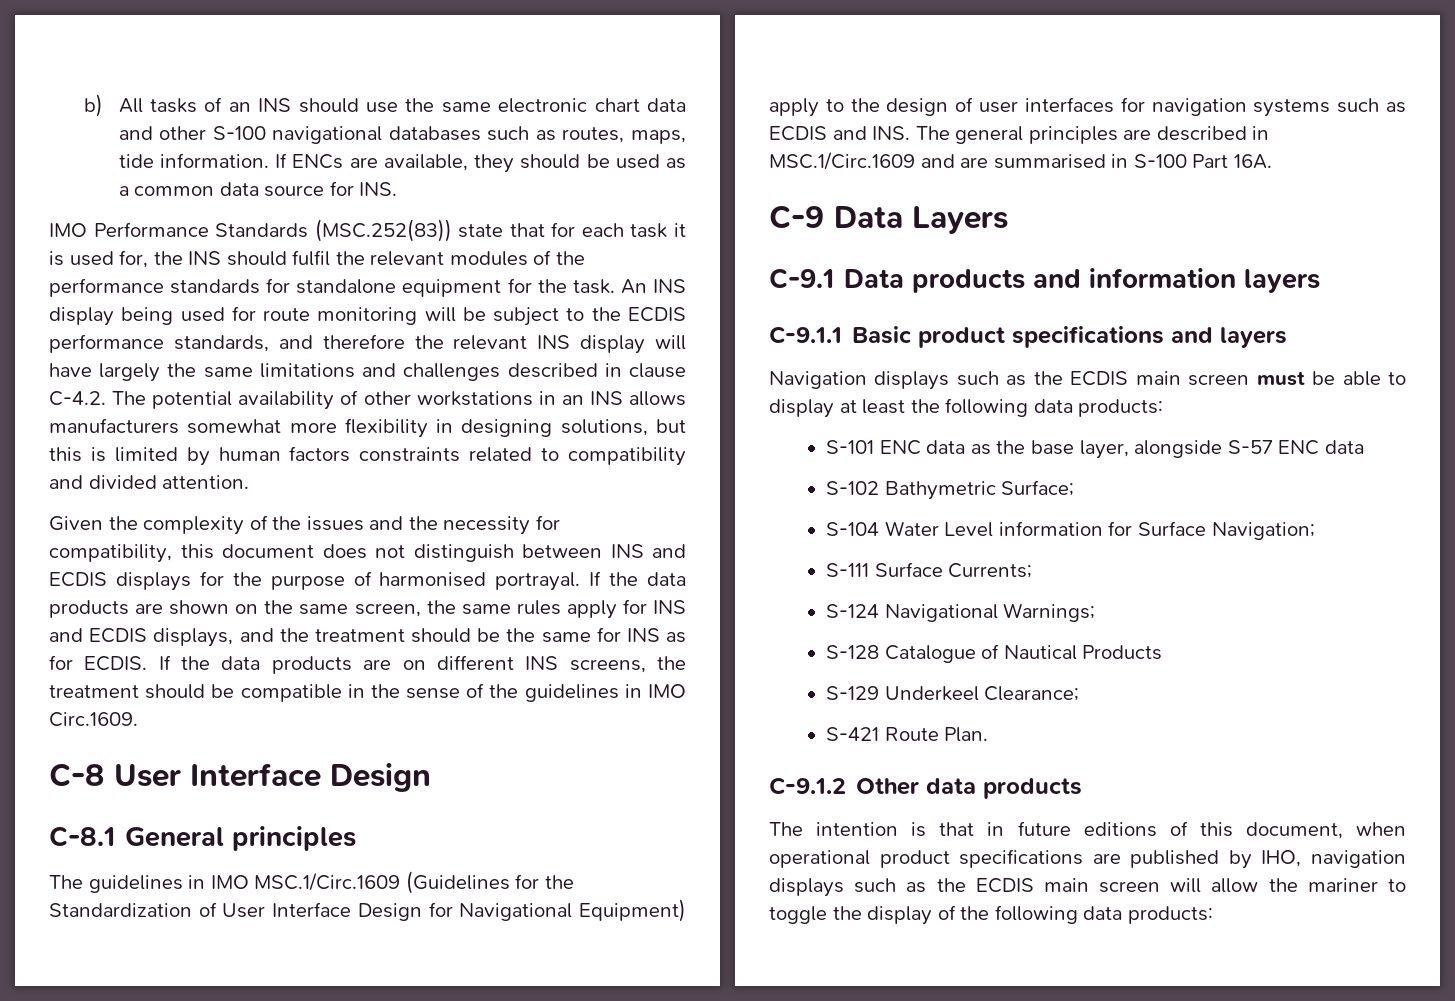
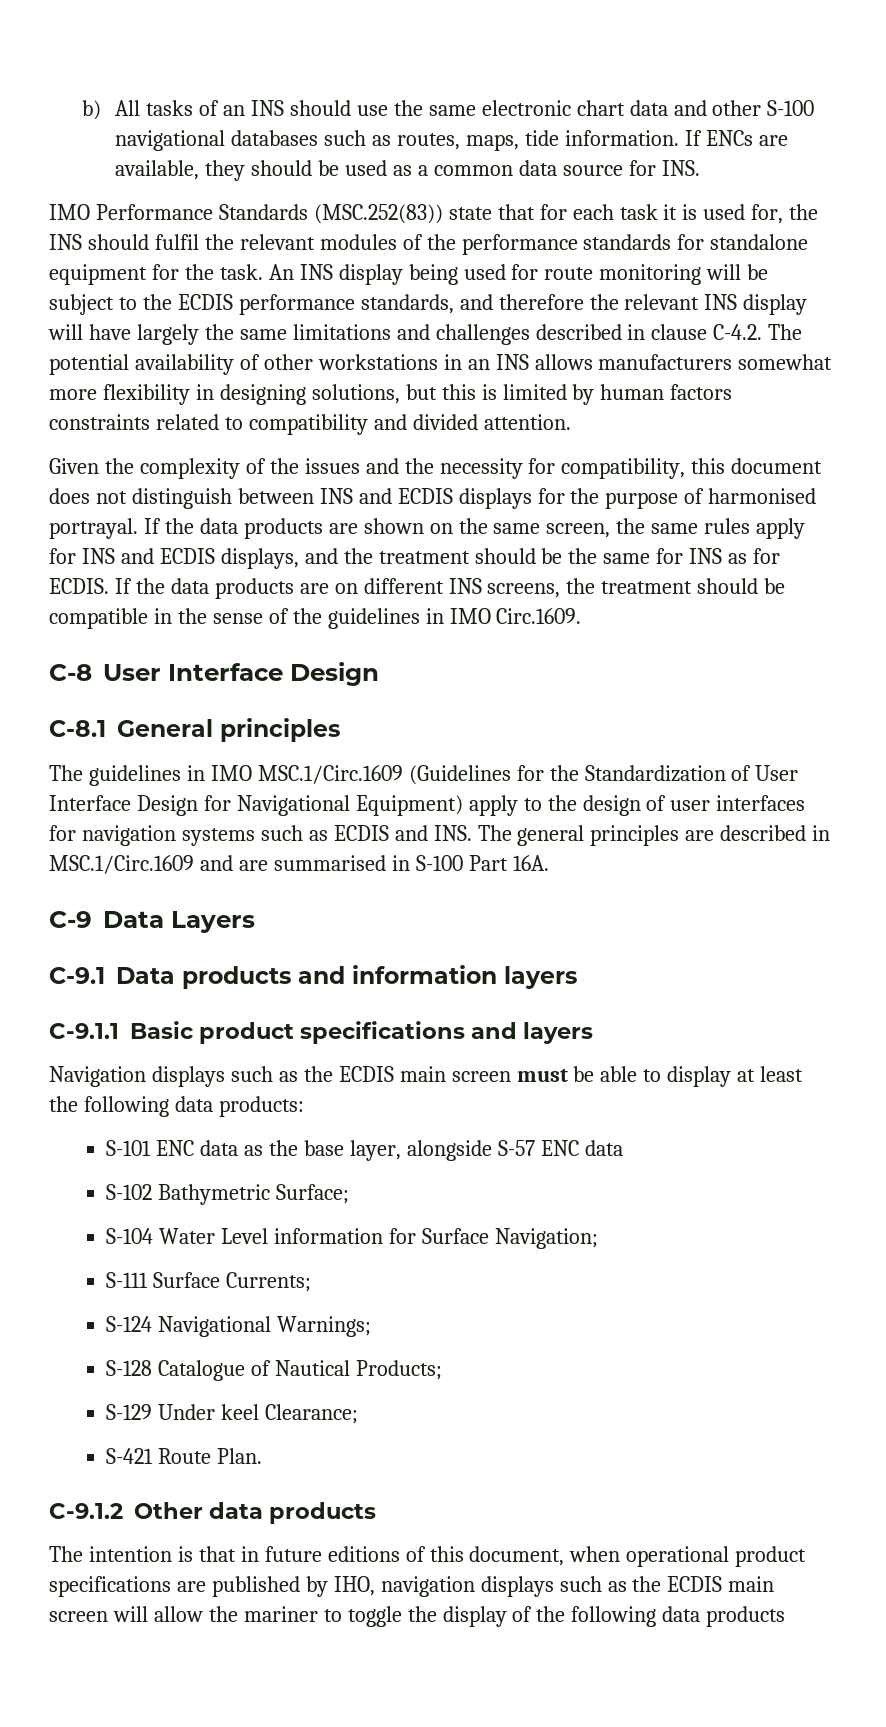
- S-128 Catalogue of Nautical Products
+ S-128 Catalogue of Nautical Products;
- S-129 Underkeel Clearance;
+ S-129 Under keel Clearance;
- The intention is that in future editions of this document, when operational product specifications are published by IHO, navigation displays such as the ECDIS main screen will allow the mariner to toggle the display of the following data products:
+ The intention is that in future editions of this document, when operational product specifications are published by IHO, navigation displays such as the ECDIS main screen will allow the mariner to toggle the display of the following data products

